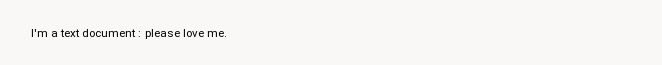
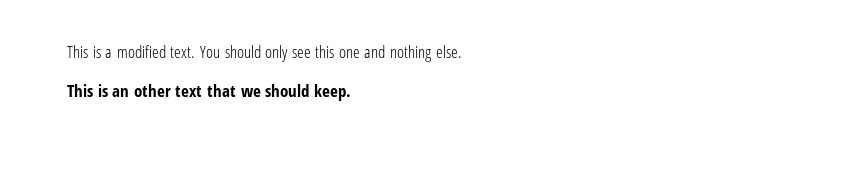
- I'm a text document : please love me.
+ This is a modified text. You should only see this one and nothing else.
+ This is an other text that we should keep.

